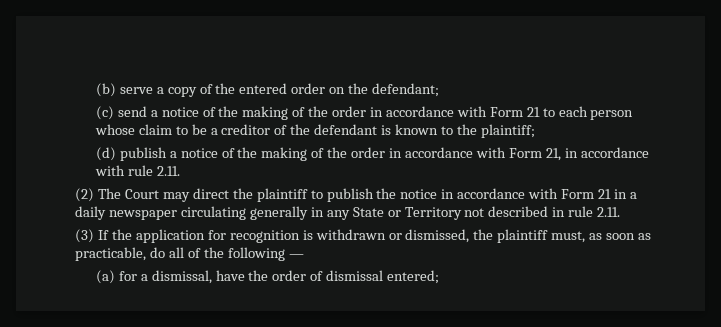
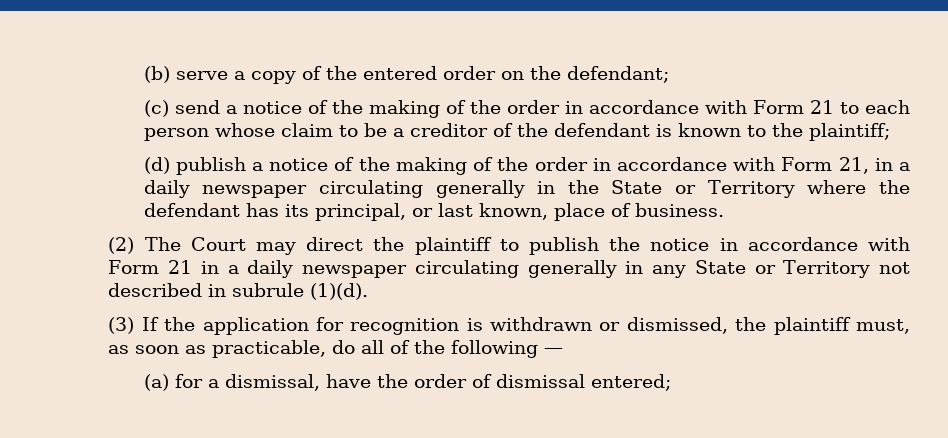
- (d) publish a notice of the making of the order in accordance with Form 21, in accordance with rule 2.11.
+ (d) publish a notice of the making of the order in accordance with Form 21, in a daily newspaper circulating generally in the State or Territory where the defendant has its principal, or last known, place of business.
- (2) The Court may direct the plaintiff to publish the notice in accordance with Form 21 in a daily newspaper circulating generally in any State or Territory not described in rule 2.11.
+ (2) The Court may direct the plaintiff to publish the notice in accordance with Form 21 in a daily newspaper circulating generally in any State or Territory not described in subrule (1)(d).

